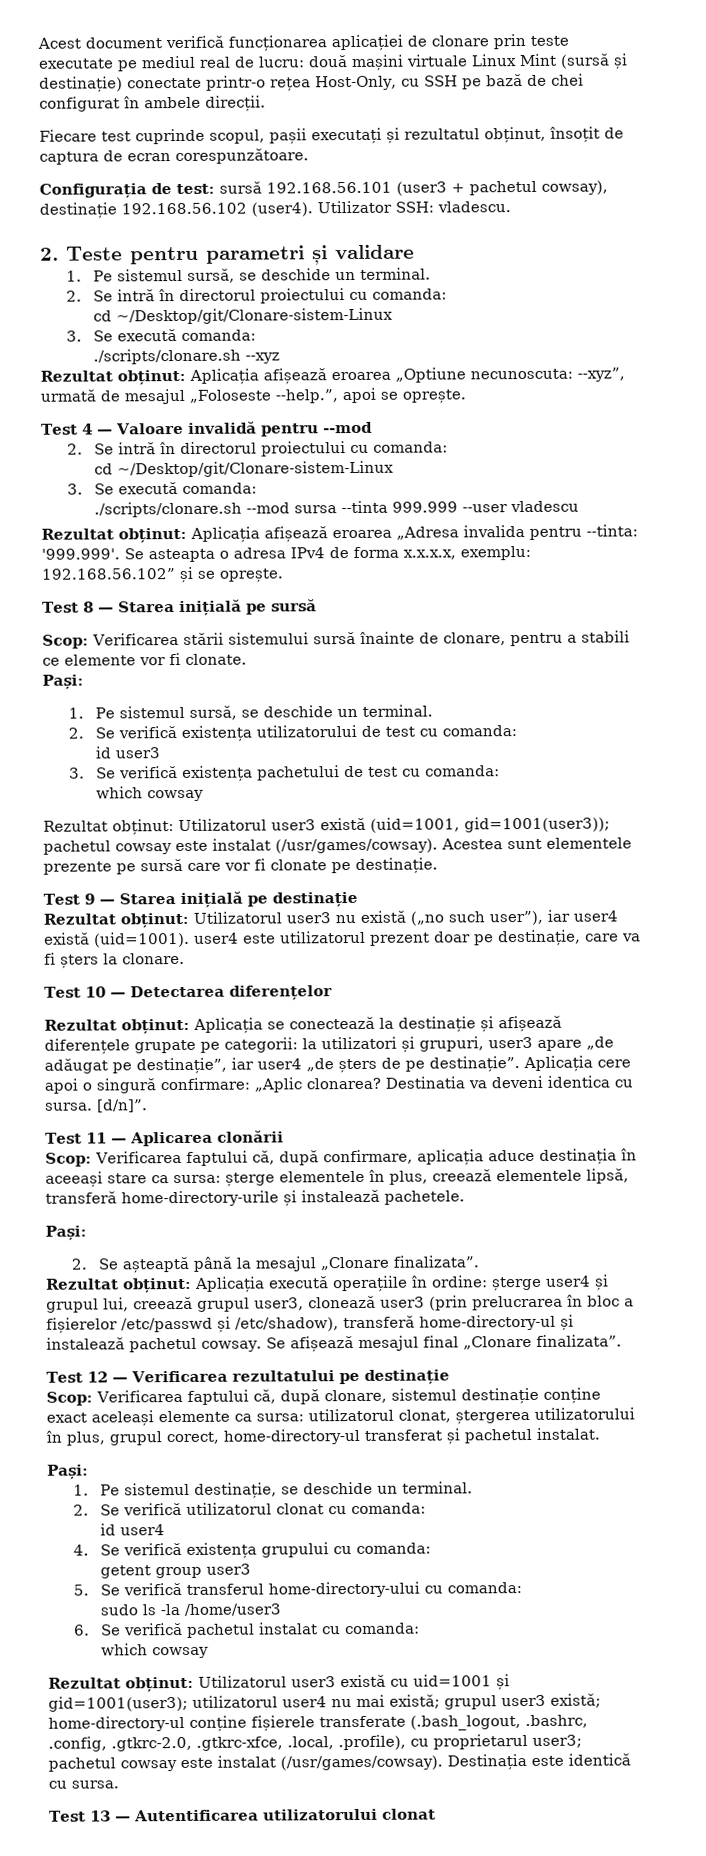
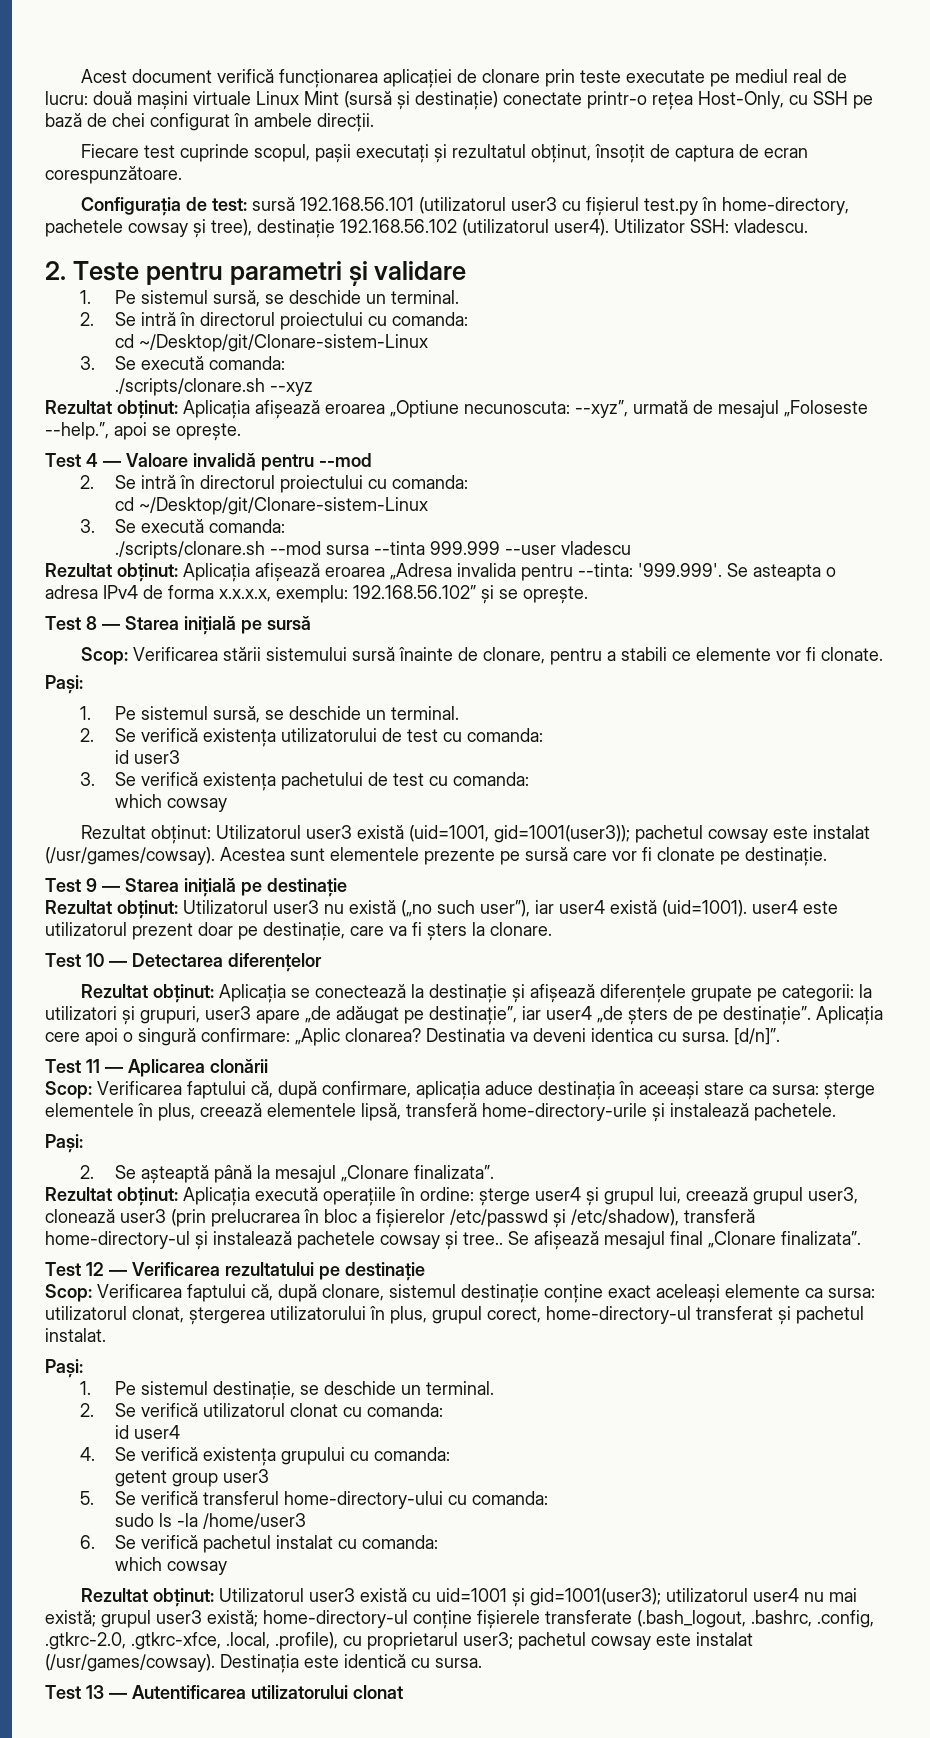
- Configurația de test: sursă 192.168.56.101 (user3 + pachetul cowsay), destinație 192.168.56.102 (user4).
+ Configurația de test: sursă 192.168.56.101 (utilizatorul user3 cu fișierul test.py în home-directory, pachetele cowsay și tree), destinație 192.168.56.102 (utilizatorul user4).
- Rezultat obținut: Aplicația execută operațiile în ordine: șterge user4 și grupul lui, creează grupul user3, clonează user3 (prin prelucrarea în bloc a fișierelor /etc/passwd și /etc/shadow), transferă home-directory-ul și instalează pachetul cowsay.
+ Rezultat obținut: Aplicația execută operațiile în ordine: șterge user4 și grupul lui, creează grupul user3, clonează user3 (prin prelucrarea în bloc a fișierelor /etc/passwd și /etc/shadow), transferă home-directory-ul și instalează pachetele cowsay și tree..

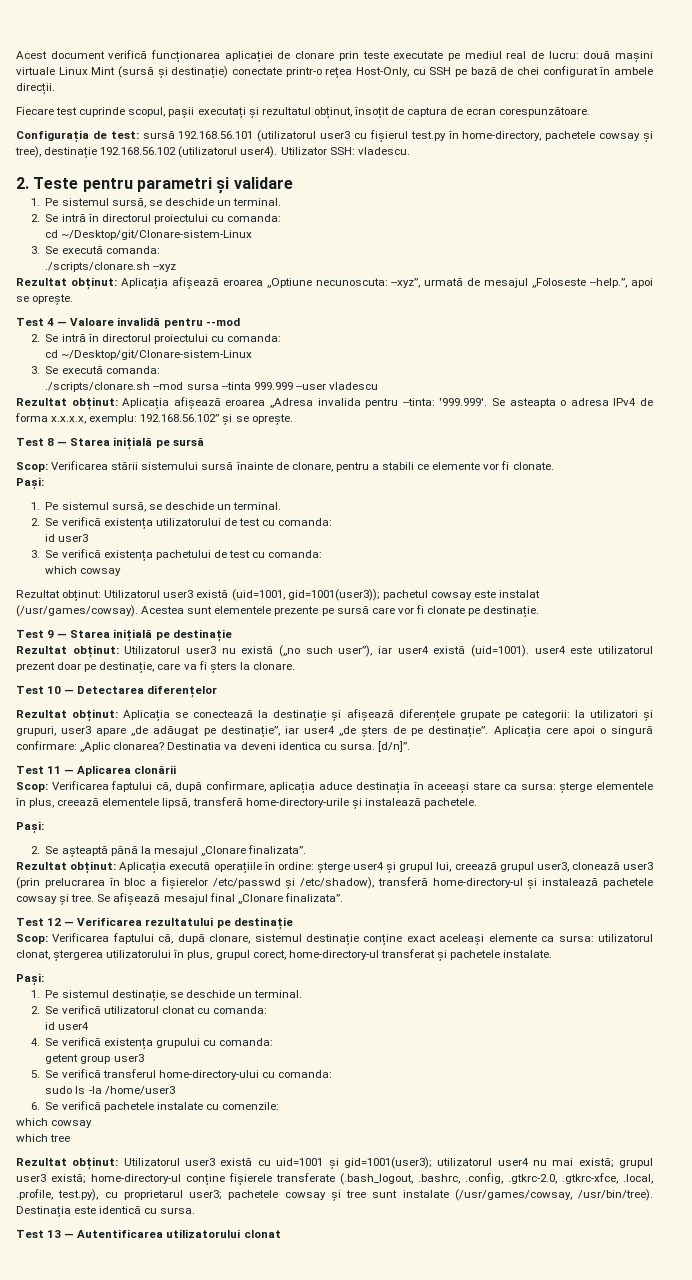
- Rezultat obținut: Aplicația execută operațiile în ordine: șterge user4 și grupul lui, creează grupul user3, clonează user3 (prin prelucrarea în bloc a fișierelor /etc/passwd și /etc/shadow), transferă home-directory-ul și instalează pachetele cowsay și tree..
+ Rezultat obținut: Aplicația execută operațiile în ordine: șterge user4 și grupul lui, creează grupul user3, clonează user3 (prin prelucrarea în bloc a fișierelor /etc/passwd și /etc/shadow), transferă home-directory-ul și instalează pachetele cowsay și tree.
- Scop: Verificarea faptului că, după clonare, sistemul destinație conține exact aceleași elemente ca sursa: utilizatorul clonat, ștergerea utilizatorului în plus, grupul corect, home-directory-ul transferat și pachetul instalat.
+ Scop: Verificarea faptului că, după clonare, sistemul destinație conține exact aceleași elemente ca sursa: utilizatorul clonat, ștergerea utilizatorului în plus, grupul corect, home-directory-ul transferat și pachetele instalate.
- 6. Se verifică pachetul instalat cu comanda:
+ 6. Se verifică pachetele instalate cu comenzile:
  which cowsay
+ which tree
- Rezultat obținut: Utilizatorul user3 există cu uid=1001 și gid=1001(user3); utilizatorul user4 nu mai există; grupul user3 există; home-directory-ul conține fișierele transferate (.bash_logout, .bashrc, .config, .gtkrc-2.0, .gtkrc-xfce, .local, .profile), cu proprietarul user3; pachetul cowsay este instalat (/usr/games/cowsay).
+ Rezultat obținut: Utilizatorul user3 există cu uid=1001 și gid=1001(user3); utilizatorul user4 nu mai există; grupul user3 există; home-directory-ul conține fișierele transferate (.bash_logout, .bashrc, .config, .gtkrc-2.0, .gtkrc-xfce, .local, .profile, test.py), cu proprietarul user3; pachetele cowsay și tree sunt instalate (/usr/games/cowsay, /usr/bin/tree).

